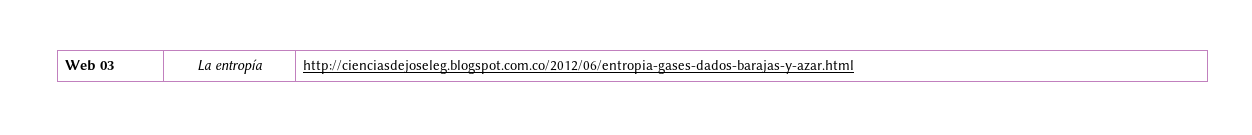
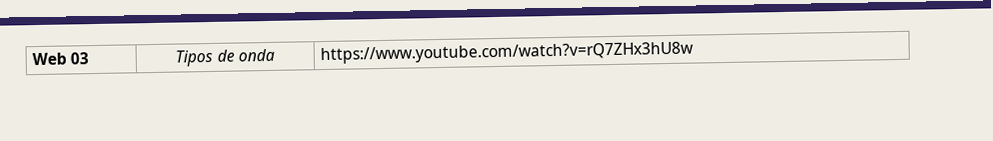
- Web 03 | La entropía | http://cienciasdejoseleg.blogspot.com.co/2012/06/entropia-gases-dados-barajas-y-azar.html
+ Web 03 | Tipos de onda | https://www.youtube.com/watch?v=rQ7ZHx3hU8w

